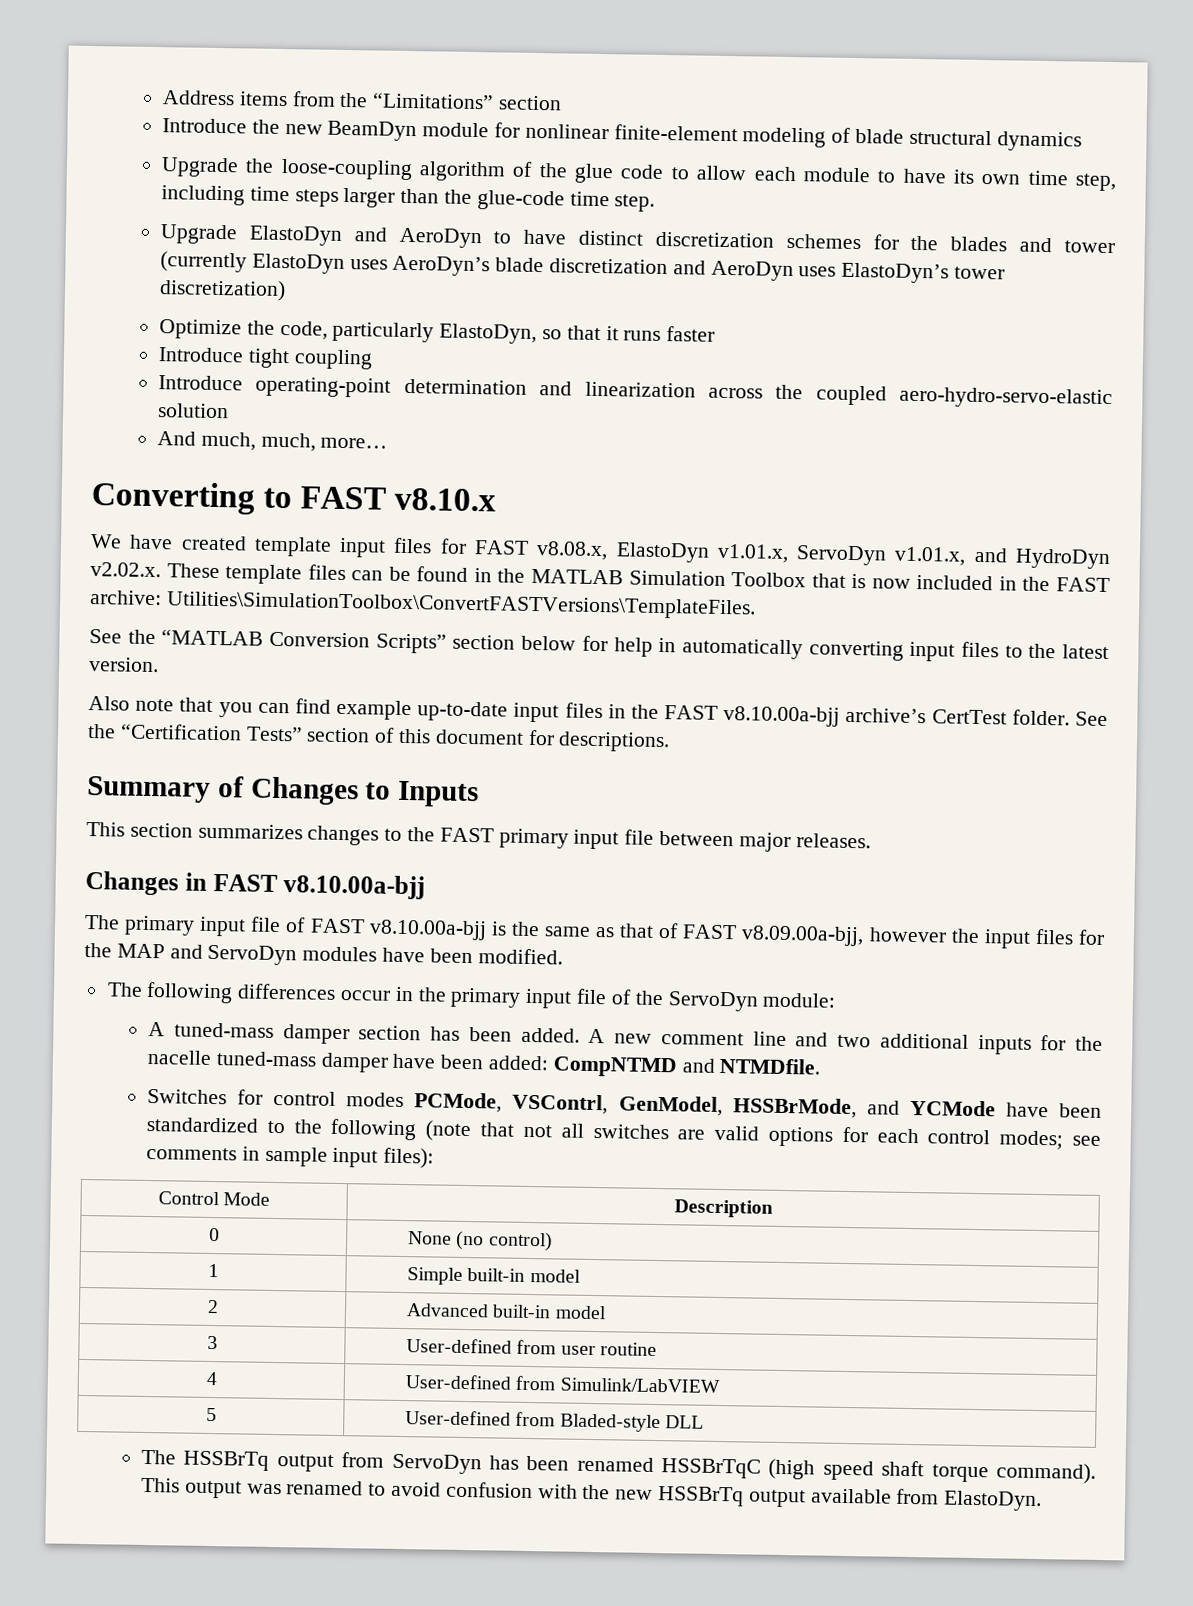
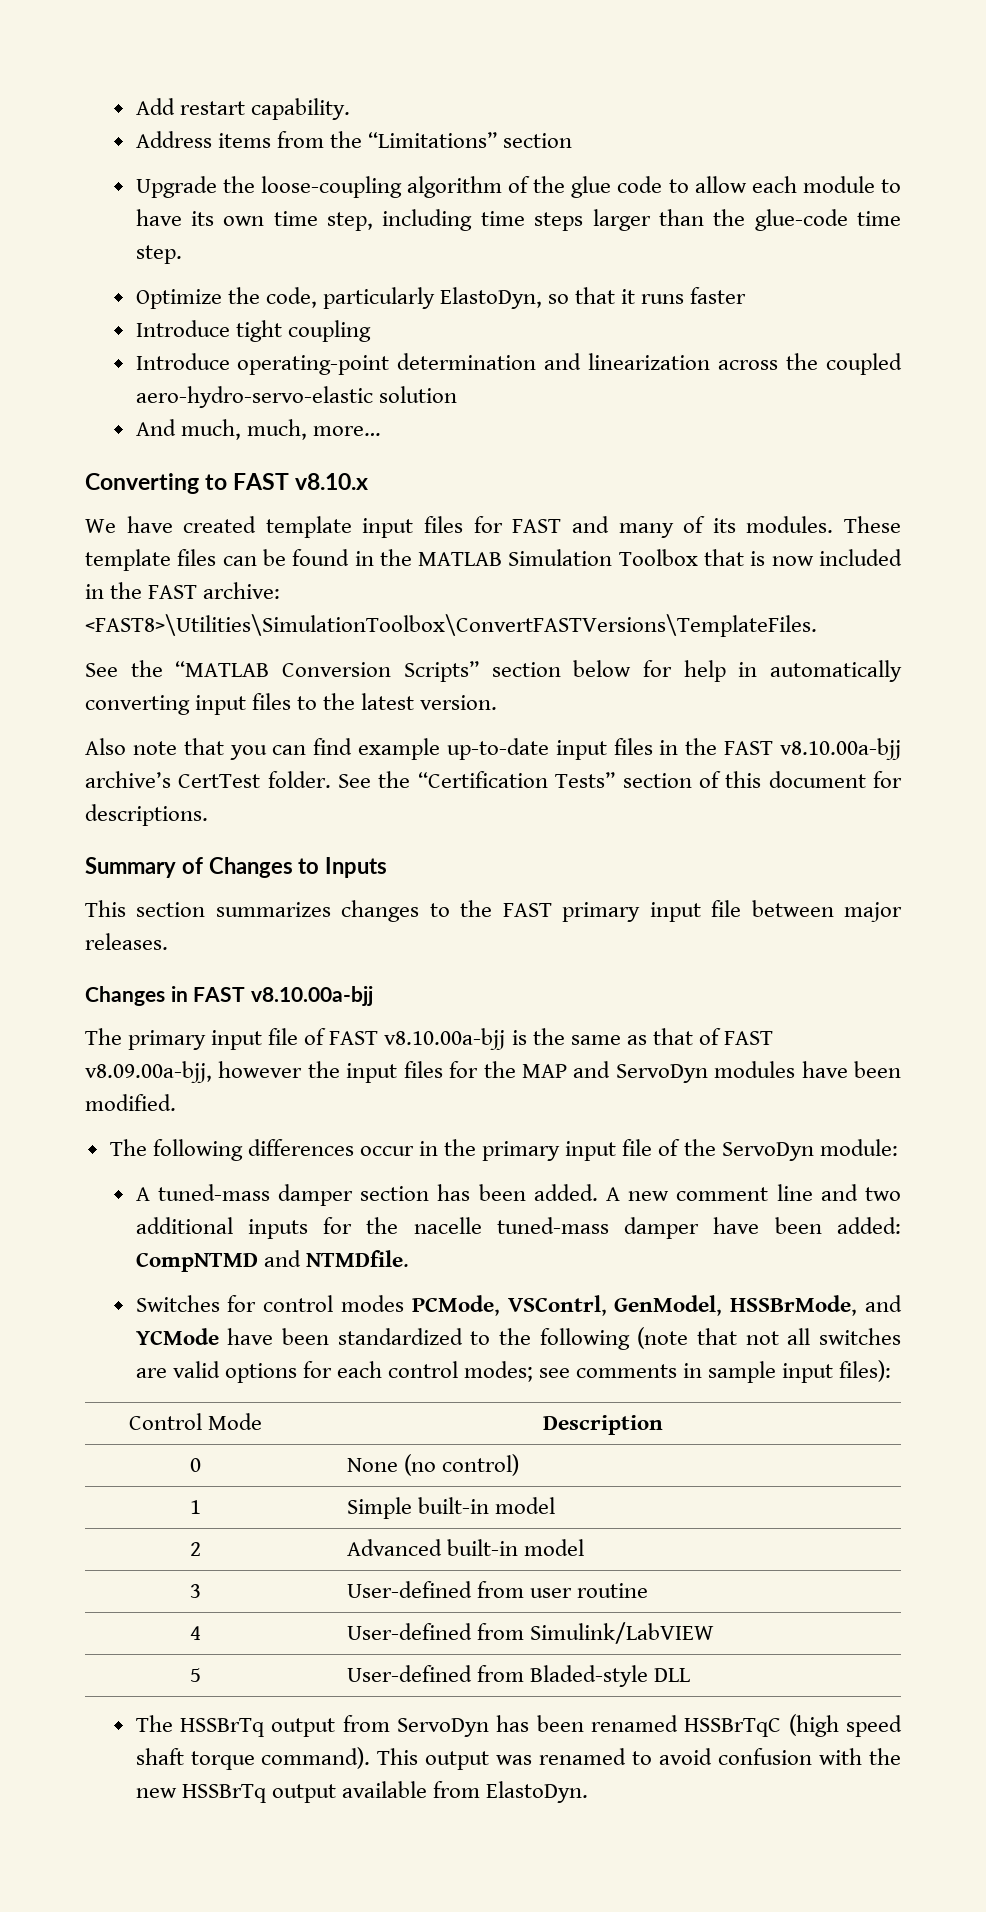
+ Add restart capability.
- Introduce the new BeamDyn module for nonlinear finite-element modeling of blade structural dynamics
- Upgrade ElastoDyn and AeroDyn to have distinct discretization schemes for the blades and tower (currently ElastoDyn uses AeroDyn’s blade discretization and AeroDyn uses ElastoDyn’s tower discretization)
- We have created template input files for FAST v8.08.x, ElastoDyn v1.01.x, ServoDyn v1.01.x, and HydroDyn v2.02.x. These template files can be found in the MATLAB Simulation Toolbox that is now included in the FAST archive: Utilities\SimulationToolbox\ConvertFASTVersions\TemplateFiles.
+ We have created template input files for FAST and many of its modules. These template files can be found in the MATLAB Simulation Toolbox that is now included in the FAST archive: <FAST8>\Utilities\SimulationToolbox\ConvertFASTVersions\TemplateFiles.

